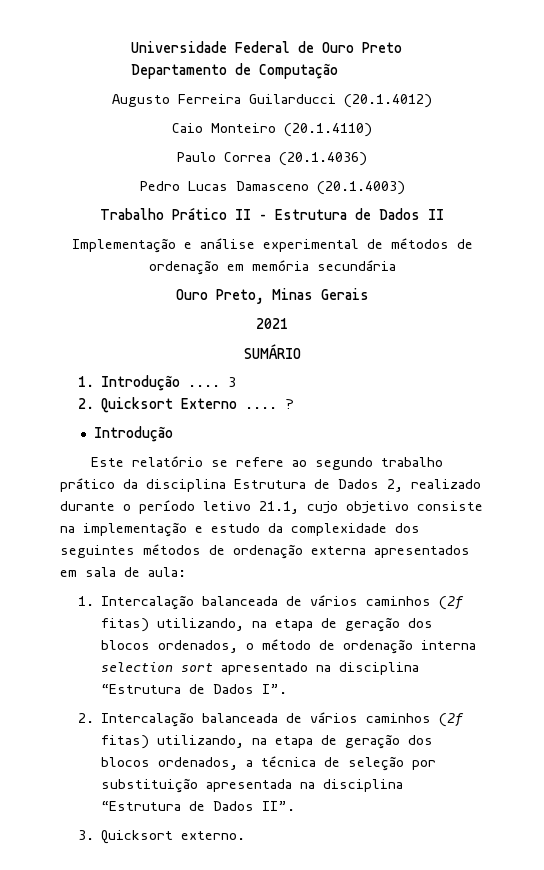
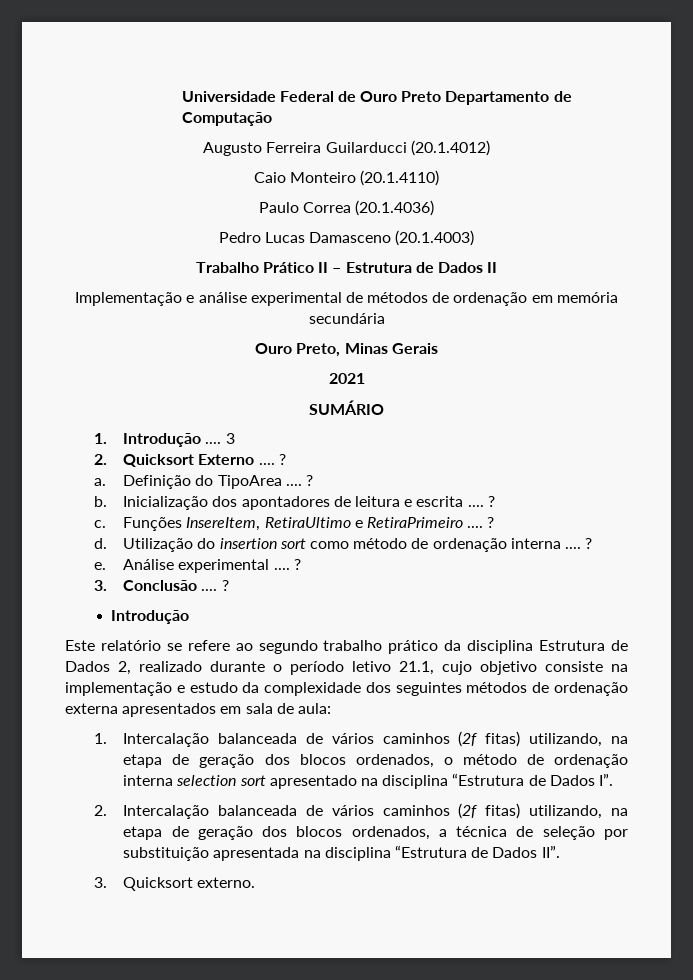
+ a. Definição do TipoArea .... ?
+ b. Inicialização dos apontadores de leitura e escrita .... ?
+ c. Funções InsereItem, RetiraUltimo e RetiraPrimeiro .... ?
+ d. Utilização do insertion sort como método de ordenação interna .... ?
+ e. Análise experimental .... ?
+ 3. Conclusão .... ?

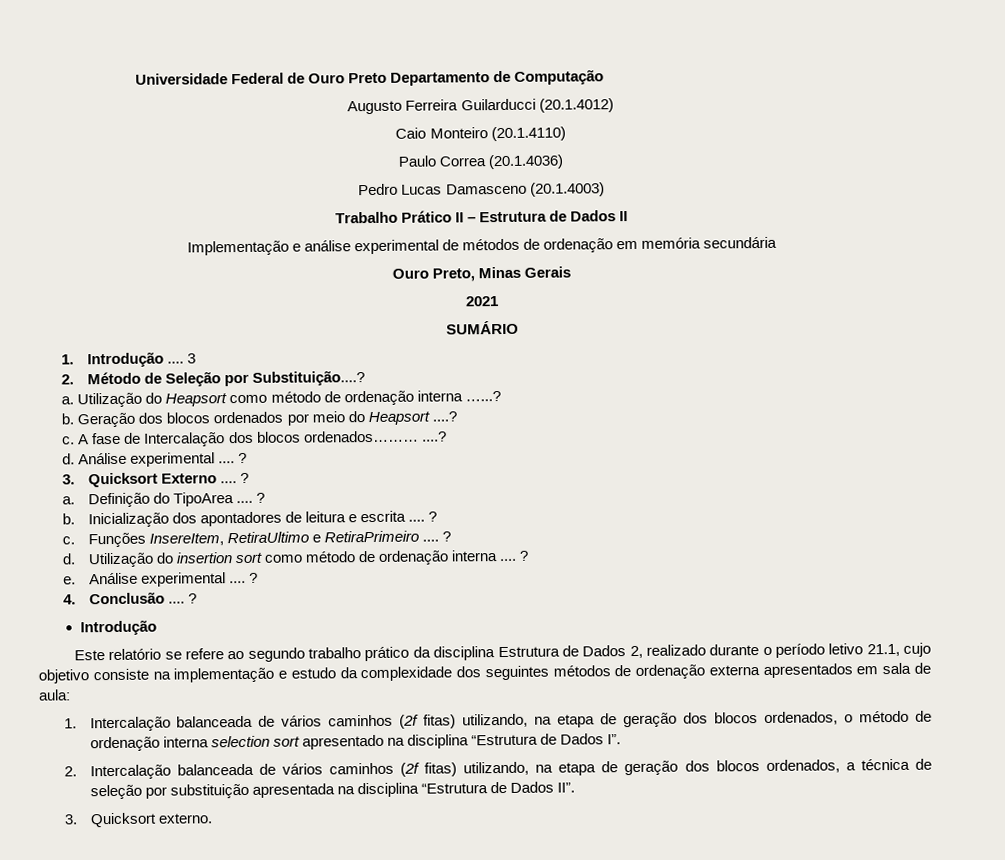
- 2. Quicksort Externo ....
+ 2. Método de Seleção por Substituição....?
+ a. Utilização do Heapsort como método de ordenação interna …...?
+ b. Geração dos blocos ordenados por meio do Heapsort ....?
+ c. A fase de Intercalação dos blocos ordenados……… ....?
+ d. Análise experimental .... ?
+ 3. Quicksort Externo ....
- 3. Conclusão ....
+ 4. Conclusão ....

